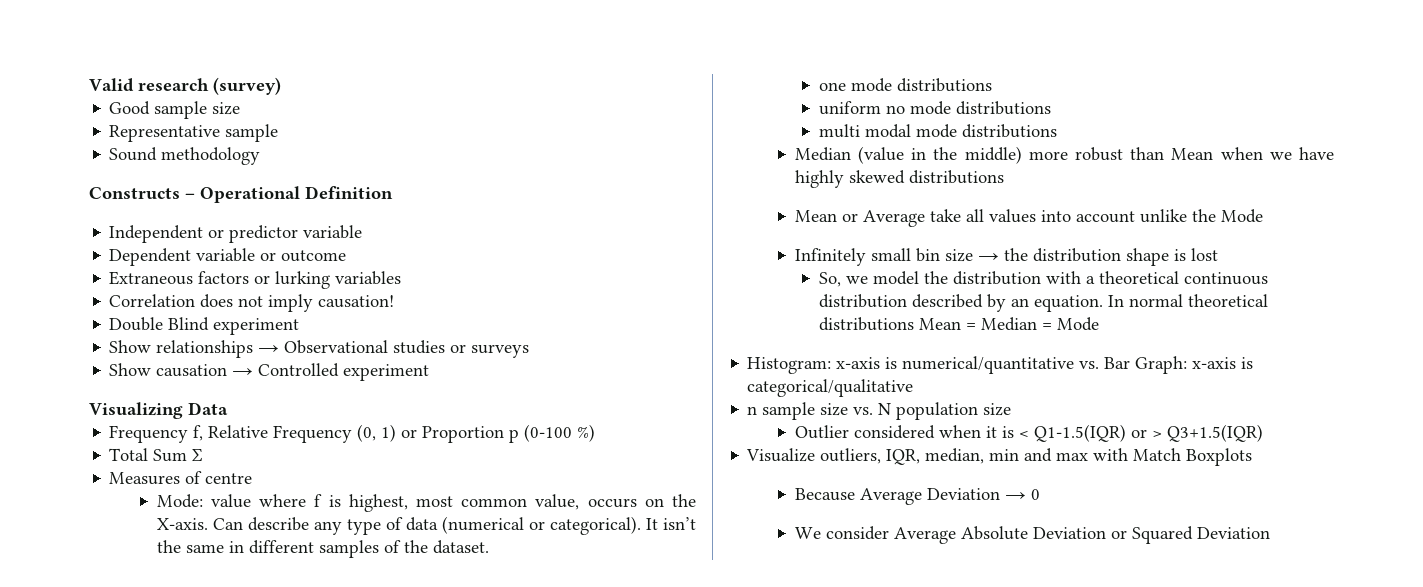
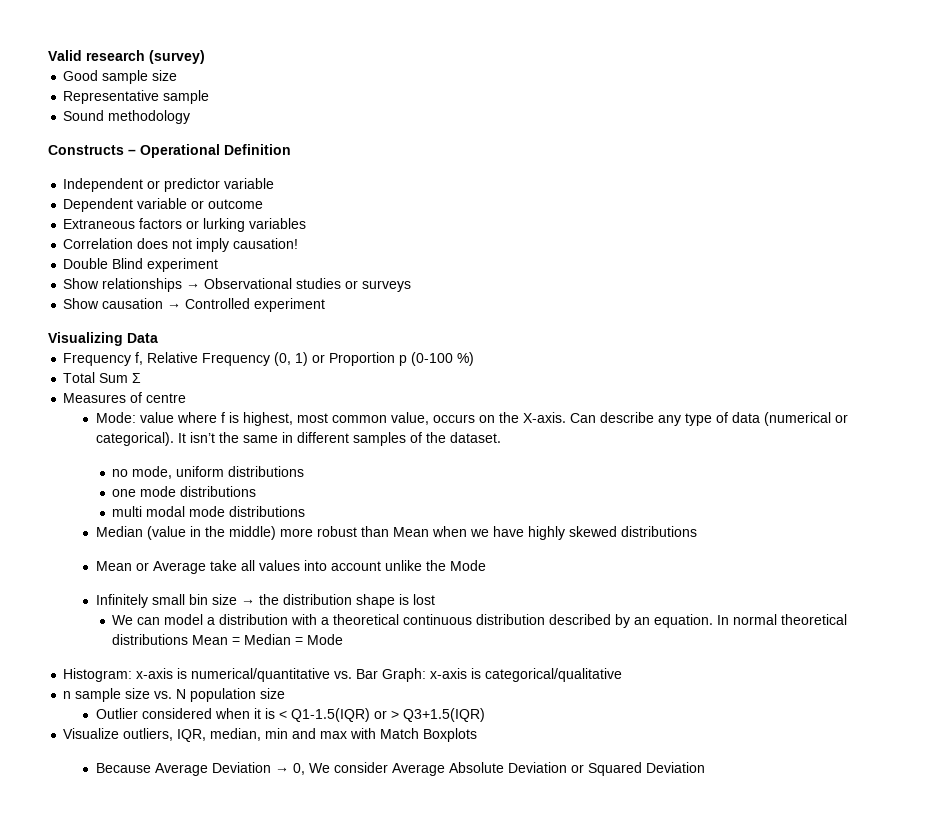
+ no mode, uniform distributions
  one mode distributions
- uniform no mode distributions
- So, we model the distribution with a theoretical continuous distribution described by an equation.
+ We can model a distribution with a theoretical continuous distribution described by an equation.
- Because Average Deviation → 0
- We consider Average Absolute Deviation or Squared Deviation
+ Because Average Deviation → 0, We consider Average Absolute Deviation or Squared Deviation

